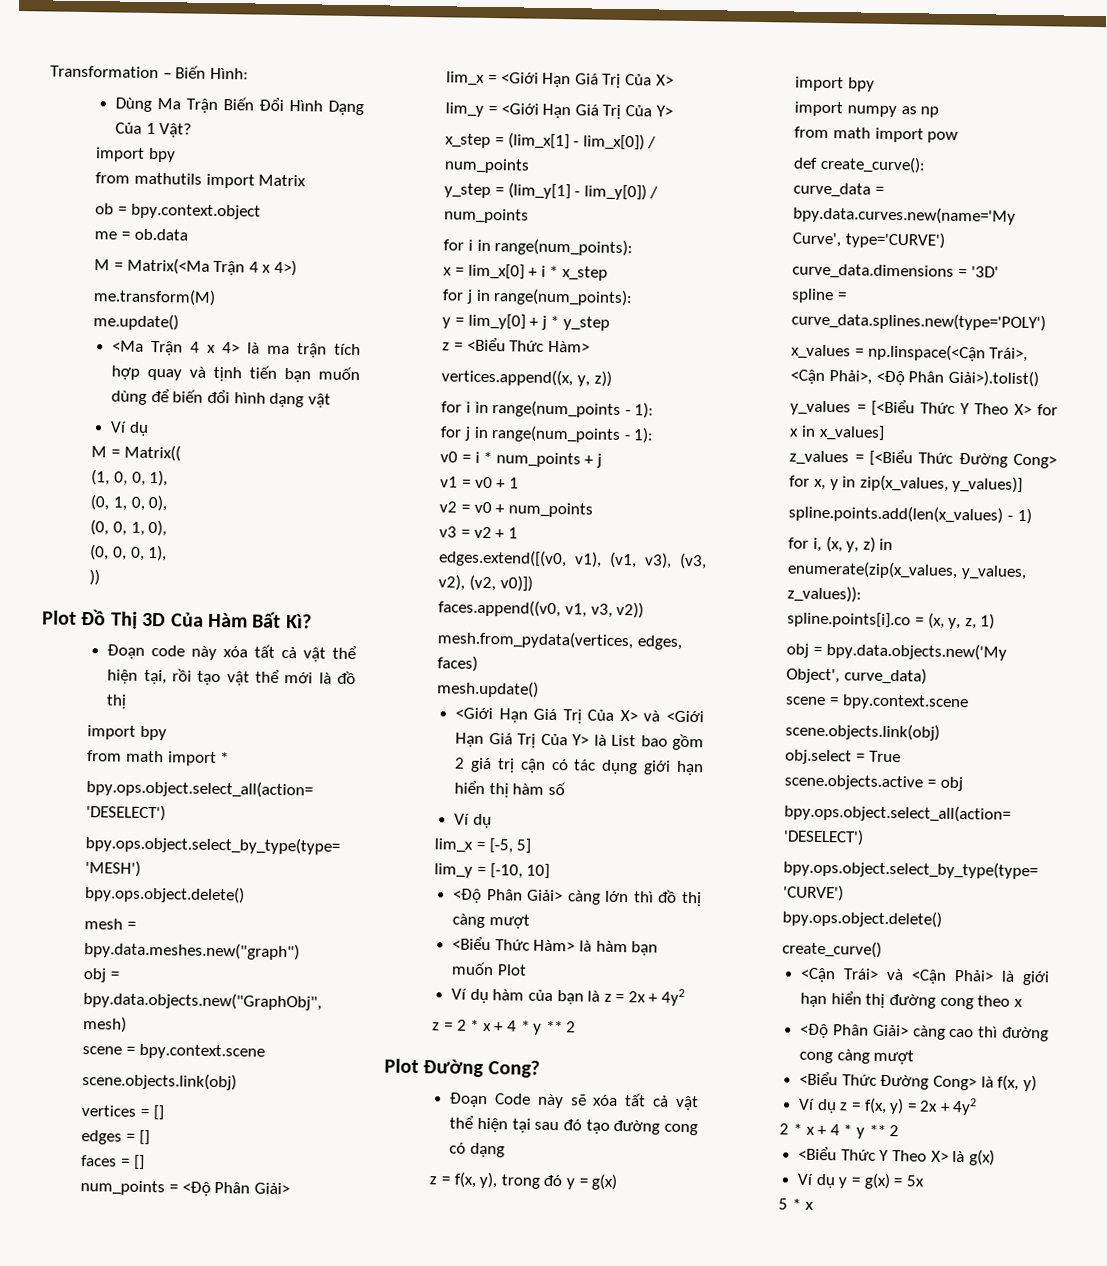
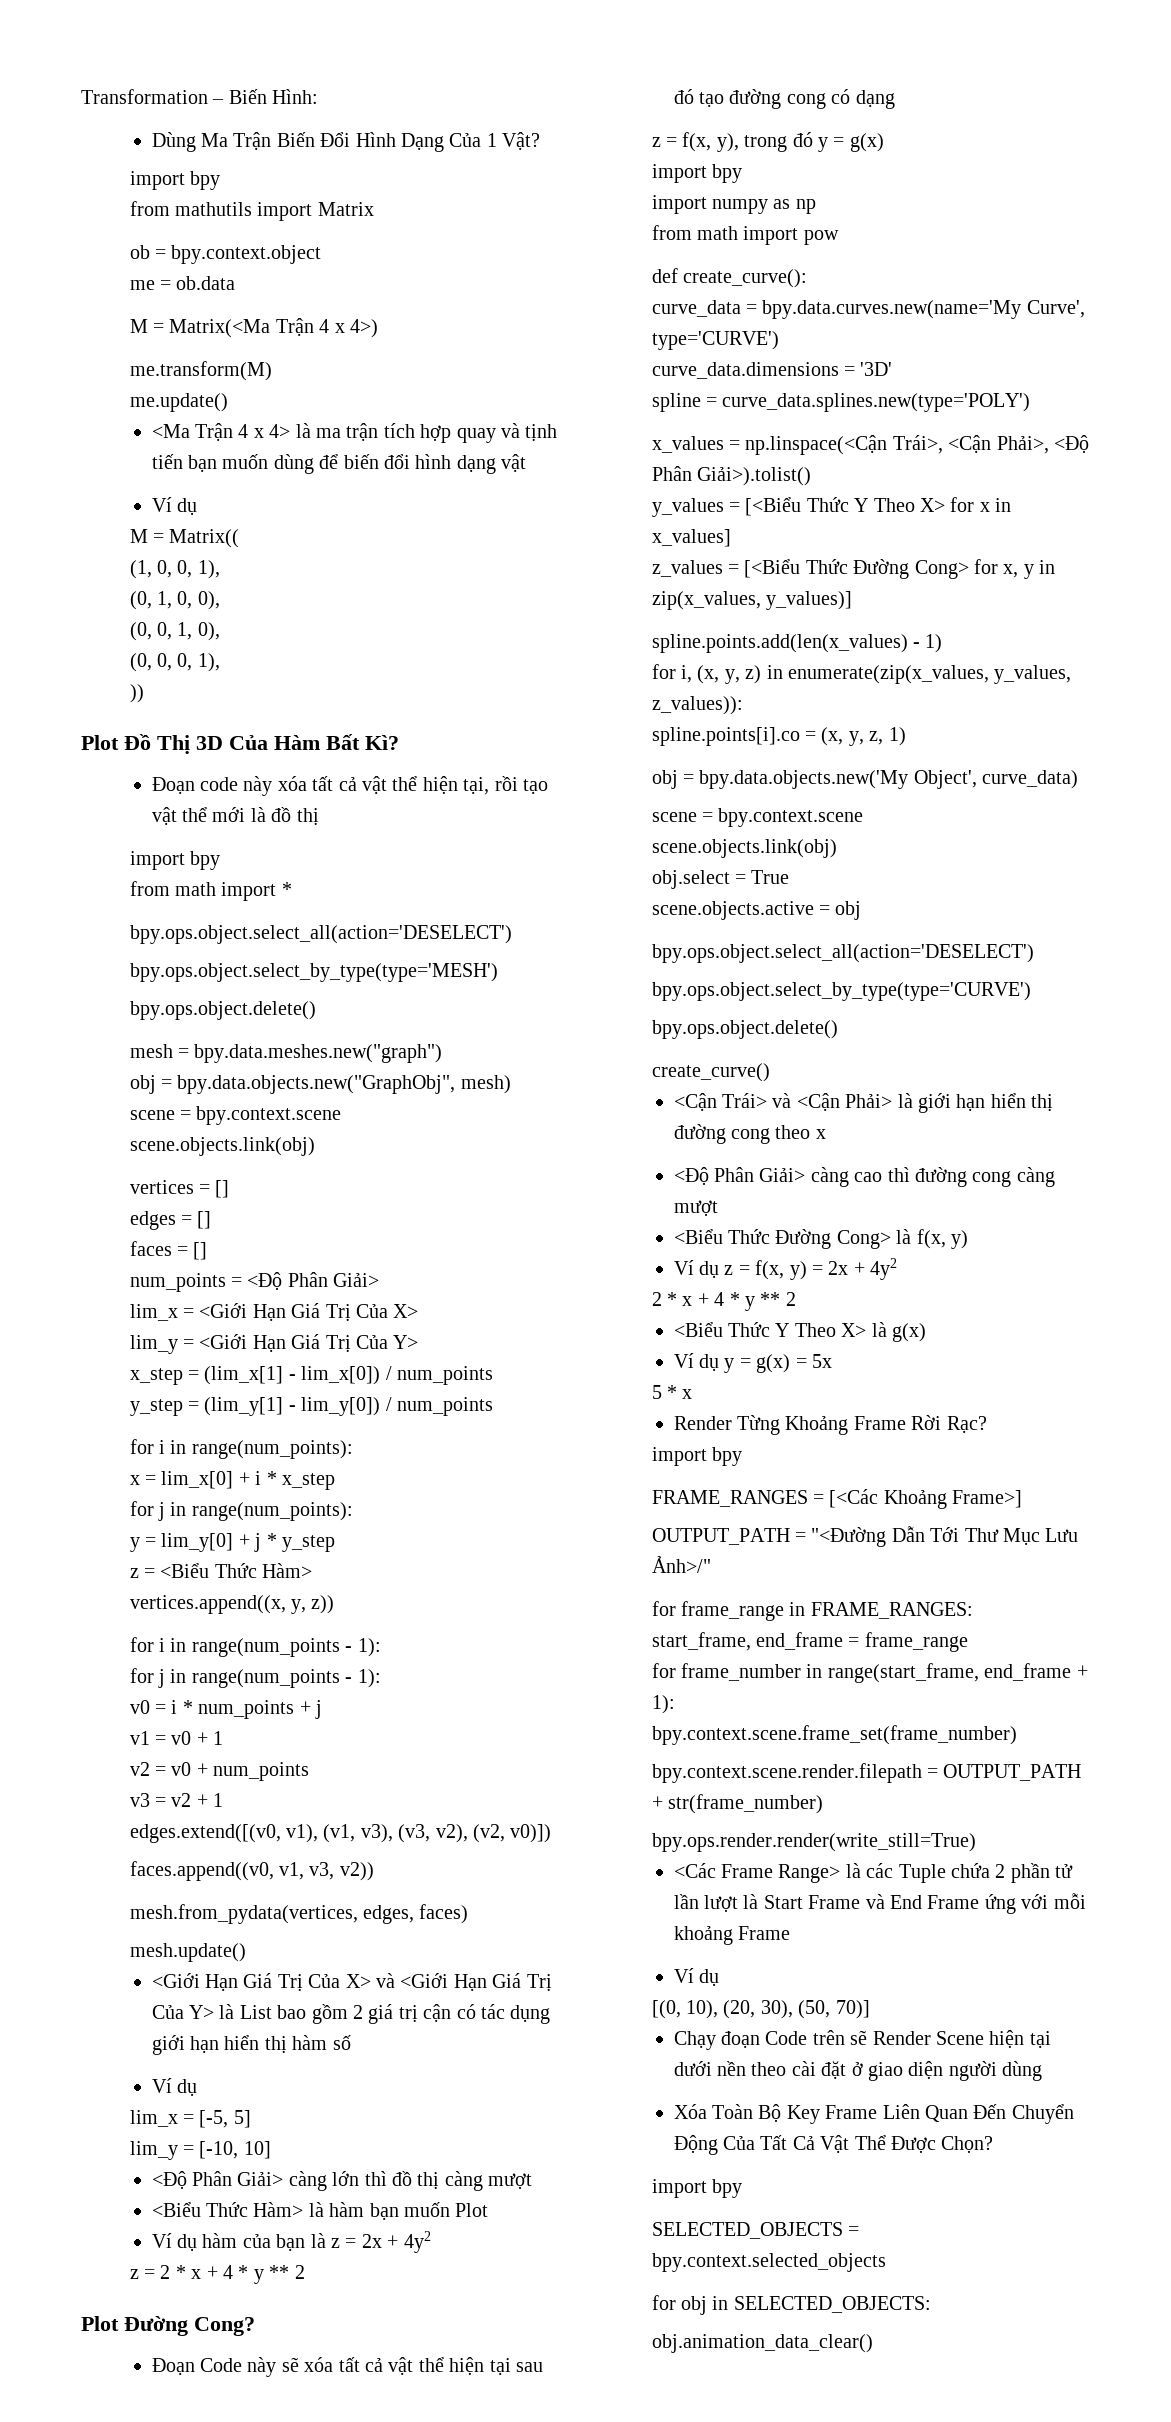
+ Render Từng Khoảng Frame Rời Rạc?
+ import bpy
+ FRAME_RANGES = [<Các Khoảng Frame>]
+ OUTPUT_PATH = "<Đường Dẫn Tới Thư Mục Lưu Ảnh>/"
+ for frame_range in FRAME_RANGES:
+ start_frame, end_frame = frame_range
+ for frame_number in range(start_frame, end_frame + 1):
+ bpy.context.scene.frame_set(frame_number)
+ bpy.context.scene.render.filepath = OUTPUT_PATH + str(frame_number)
+ bpy.ops.render.render(write_still=True)
+ <Các Frame Range> là các Tuple chứa 2 phần tử lần lượt là Start Frame và End Frame ứng với mỗi khoảng Frame
+ Ví dụ
+ [(0, 10), (20, 30), (50, 70)]
+ Chạy đoạn Code trên sẽ Render Scene hiện tại dưới nền theo cài đặt ở giao diện người dùng
+ Xóa Toàn Bộ Key Frame Liên Quan Đến Chuyển Động Của Tất Cả Vật Thể Được Chọn?
+ import bpy
+ SELECTED_OBJECTS = bpy.context.selected_objects
+ for obj in SELECTED_OBJECTS:
+ obj.animation_data_clear()

